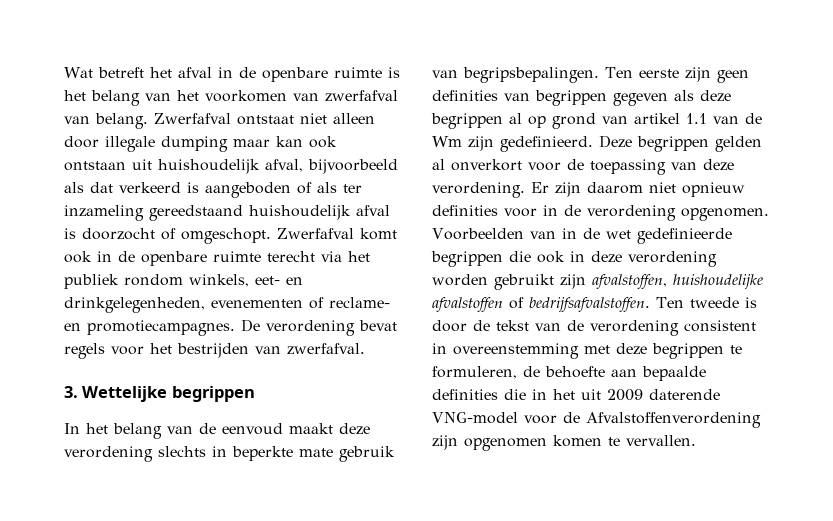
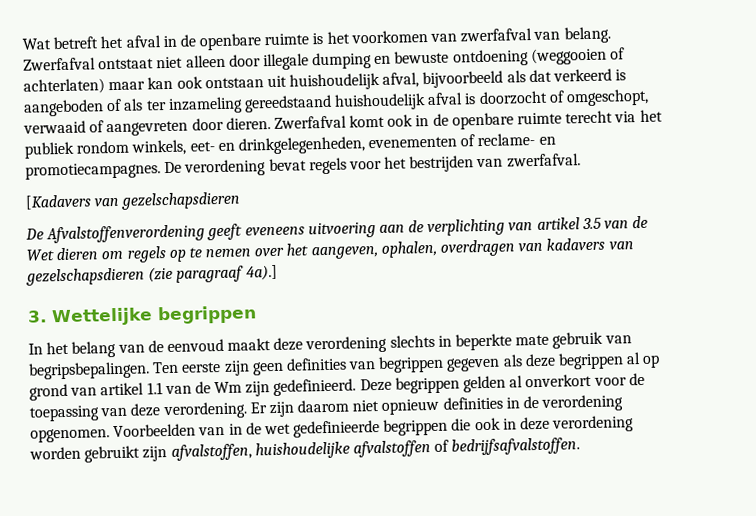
- Wat betreft het afval in de openbare ruimte is het belang van het voorkomen van zwerfafval van belang.
+ Wat betreft het afval in de openbare ruimte is het voorkomen van zwerfafval van belang.
- Zwerfafval ontstaat niet alleen door illegale dumping maar kan ook ontstaan uit huishoudelijk afval, bijvoorbeeld als dat verkeerd is aangeboden of als ter inzameling gereedstaand huishoudelijk afval is doorzocht of omgeschopt.
+ Zwerfafval ontstaat niet alleen door illegale dumping en bewuste ontdoening (weggooien of achterlaten) maar kan ook ontstaan uit huishoudelijk afval, bijvoorbeeld als dat verkeerd is aangeboden of als ter inzameling gereedstaand huishoudelijk afval is doorzocht of omgeschopt, verwaaid of aangevreten door dieren.
+ [Kadavers van gezelschapsdieren
+ De Afvalstoffenverordening geeft eveneens uitvoering aan de verplichting van artikel 3.5 van de Wet dieren om regels op te nemen over het aangeven, ophalen, overdragen van kadavers van gezelschapsdieren (zie paragraaf 4a).]
- Er zijn daarom niet opnieuw definities voor in de verordening opgenomen.
+ Er zijn daarom niet opnieuw definities in de verordening opgenomen.
- Ten tweede is door de tekst van de verordening consistent in overeenstemming met deze begrippen te formuleren, de behoefte aan bepaalde definities die in het uit 2009 daterende VNG-model voor de Afvalstoffenverordening zijn opgenomen komen te vervallen.

